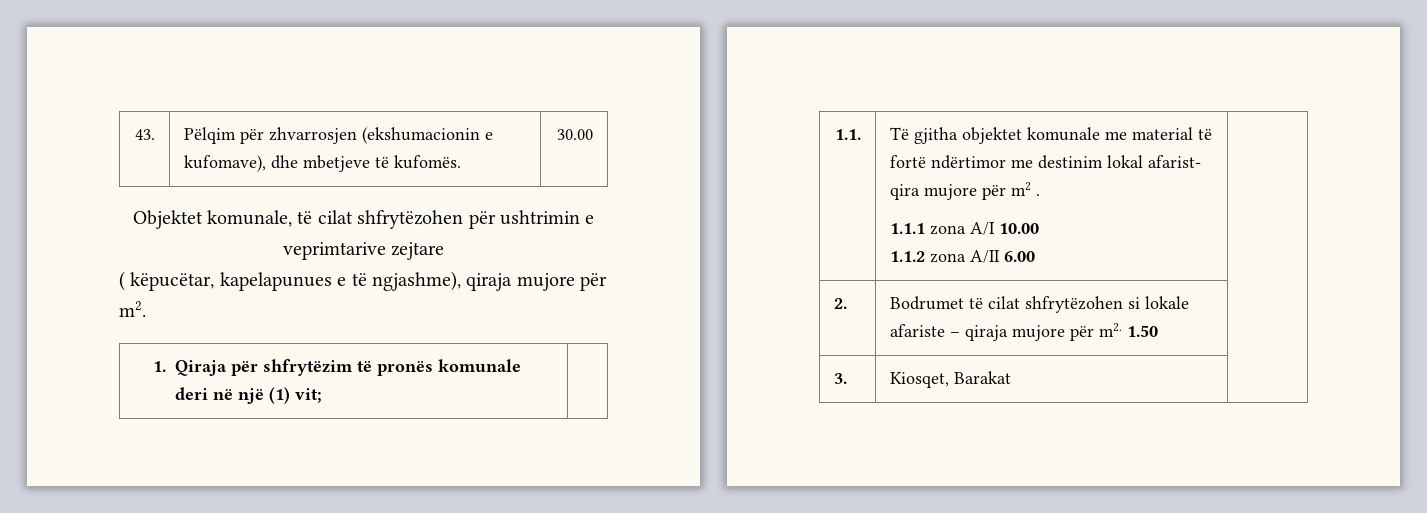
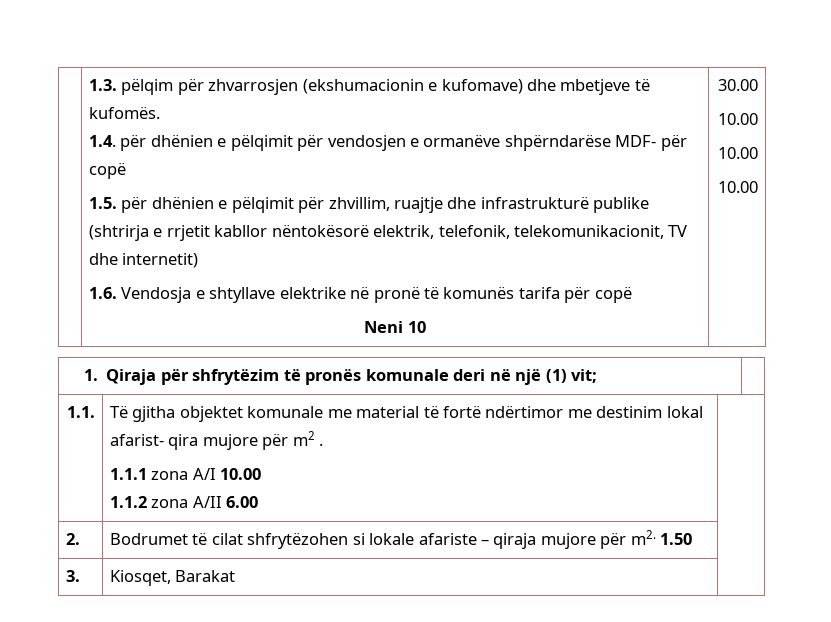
- 43. | Pëlqim për zhvarrosjen (ekshumacionin e kufomave), dhe mbetjeve të kufomës.
+ 1.3. pëlqim për zhvarrosjen (ekshumacionin e kufomave) dhe mbetjeve të kufomës.
- 30.00
- Objektet komunale, të cilat shfrytëzohen për ushtrimin e veprimtarive zejtare
- ( këpucëtar, kapelapunues e të ngjashme), qiraja mujore për m2.
+ 1.4. për dhënien e pëlqimit për vendosjen e ormanëve shpërndarëse MDF- për copë
+ 1.5. për dhënien e pëlqimit për zhvillim, ruajtje dhe infrastrukturë publike (shtrirja e rrjetit kabllor nëntokësorë elektrik, telefonik, telekomunikacionit, TV dhe internetit)
+ 1.6. Vendosja e shtyllave elektrike në pronë të komunës tarifa për copë
+ Neni 10 | 30.00
+ 10.00
+ 10.00
+ 10.00

